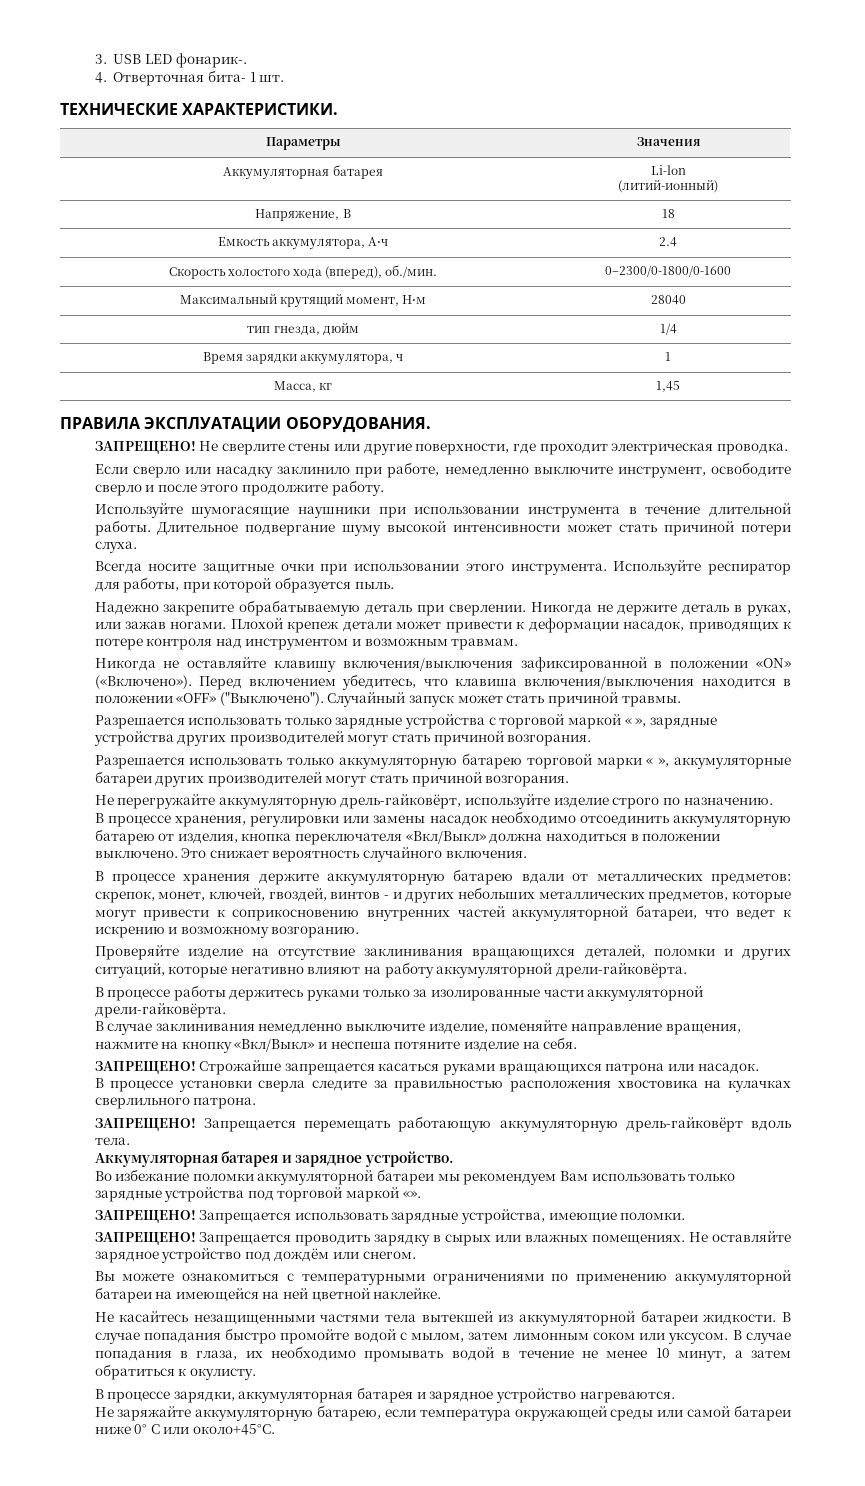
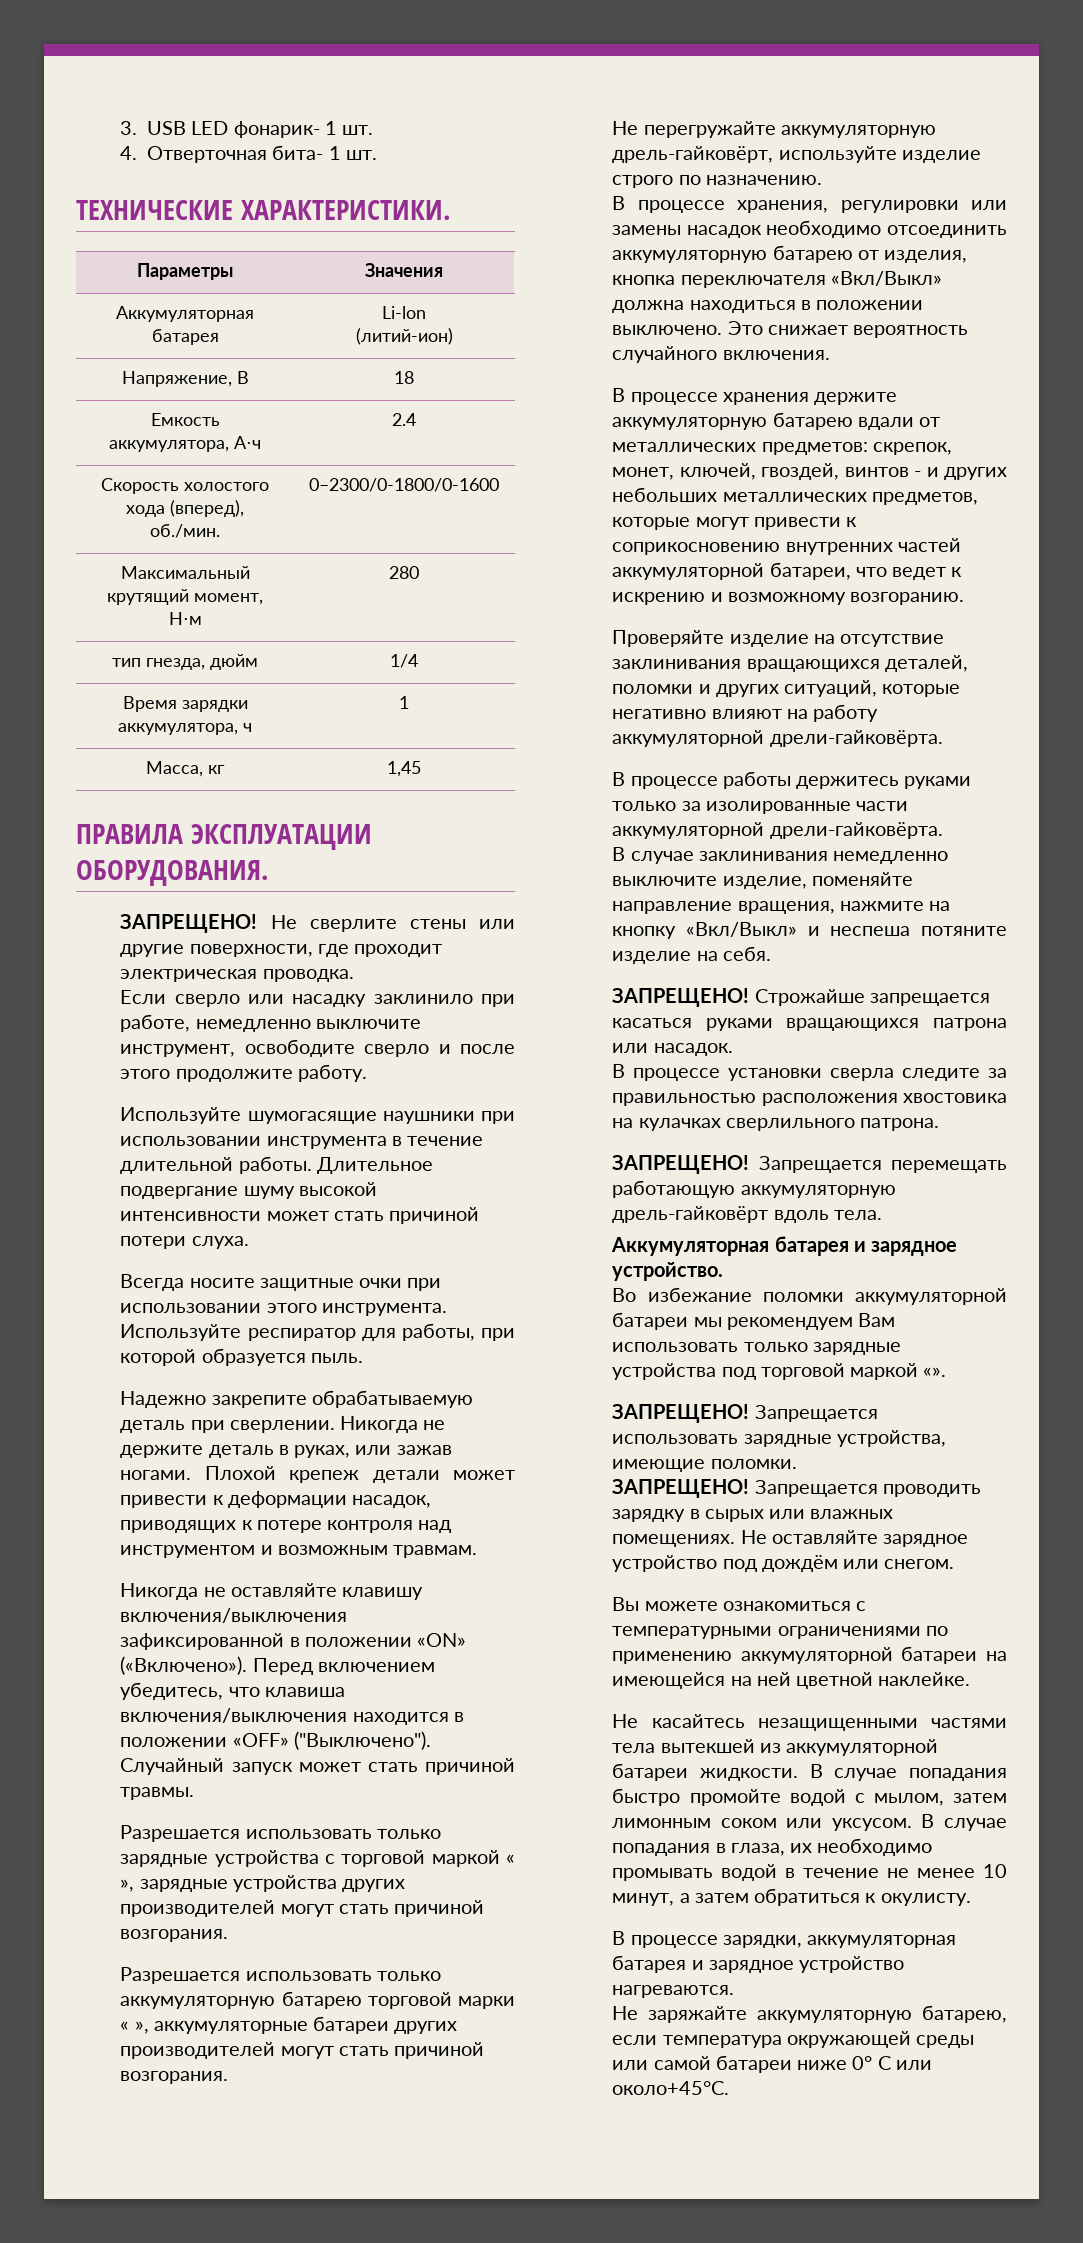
- 3. USB LED фонарик-.
+ 3. USB LED фонарик- 1 шт.
  Аккумуляторная батарея | Li-lon
- (литий-ионный)
+ (литий-ион)
- Максимальный крутящий момент, Н⋅м | 28040
+ Максимальный крутящий момент, Н⋅м | 280

